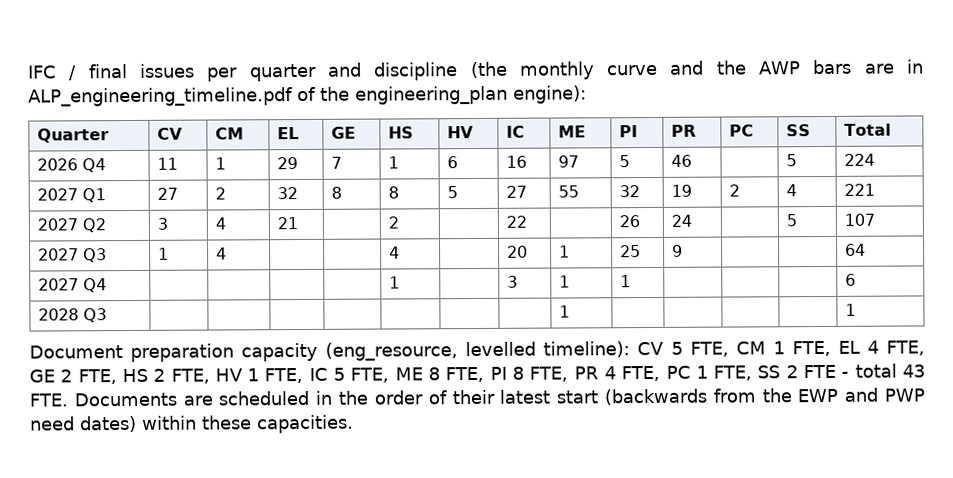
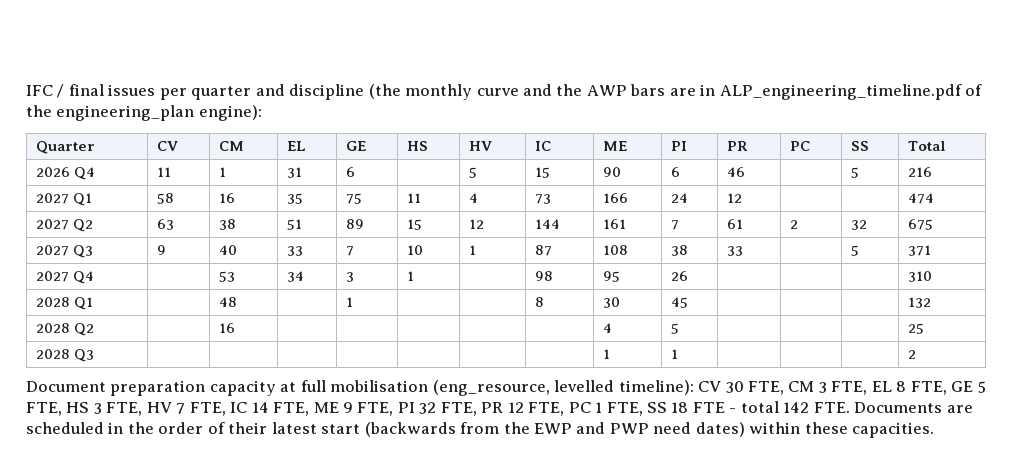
- 2026 Q4 | 11 | 1 | 29 | 7 | 1 | 6 | 16 | 97 | 5 | 46 | | 5 | 224
+ 2026 Q4 | 11 | 1 | 31 | 6 | | 5 | 15 | 90 | 6 | 46 | | 5 | 216
- 2027 Q1 | 27 | 2 | 32 | 8 | 8 | 5 | 27 | 55 | 32 | 19 | 2 | 4 | 221
- 2027 Q2 | 3 | 4 | 21 | | 2 | | 22 | | 26 | 24 | | 5 | 107
- 2027 Q3 | 1 | 4 | | | 4 | | 20 | 1 | 25 | 9 | | | 64
- 2027 Q4 | | | | | 1 | | 3 | 1 | 1 | | | | 6
+ 2027 Q1 | 58 | 16 | 35 | 75 | 11 | 4 | 73 | 166 | 24 | 12 | | | 474
+ 2027 Q2 | 63 | 38 | 51 | 89 | 15 | 12 | 144 | 161 | 7 | 61 | 2 | 32 | 675
+ 2027 Q3 | 9 | 40 | 33 | 7 | 10 | 1 | 87 | 108 | 38 | 33 | | 5 | 371
+ 2027 Q4 | | 53 | 34 | 3 | 1 | | 98 | 95 | 26 | | | | 310
+ 2028 Q1 | | 48 | | 1 | | | 8 | 30 | 45 | | | | 132
+ 2028 Q2 | | 16 | | | | | | 4 | 5 | | | | 25
- 2028 Q3 | | | | | | | | 1 | | | | | 1
+ 2028 Q3 | | | | | | | | 1 | 1 | | | | 2
- Document preparation capacity (eng_resource, levelled timeline): CV 5 FTE, CM 1 FTE, EL 4 FTE, GE 2 FTE, HS 2 FTE, HV 1 FTE, IC 5 FTE, ME 8 FTE, PI 8 FTE, PR 4 FTE, PC 1 FTE, SS 2 FTE - total 43 FTE. Documents are scheduled in the order of their latest start (backwards from the EWP and PWP need dates) within these capacities.
+ Document preparation capacity at full mobilisation (eng_resource, levelled timeline): CV 30 FTE, CM 3 FTE, EL 8 FTE, GE 5 FTE, HS 3 FTE, HV 7 FTE, IC 14 FTE, ME 9 FTE, PI 32 FTE, PR 12 FTE, PC 1 FTE, SS 18 FTE - total 142 FTE. Documents are scheduled in the order of their latest start (backwards from the EWP and PWP need dates) within these capacities.

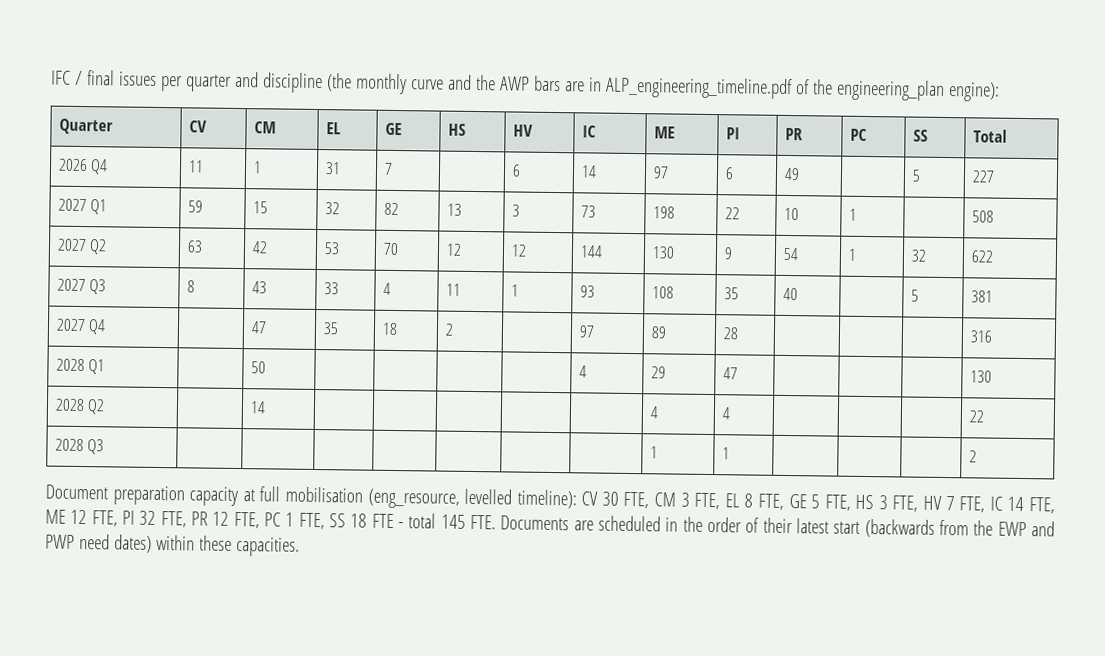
- 2026 Q4 | 11 | 1 | 31 | 6 | | 5 | 15 | 90 | 6 | 46 | | 5 | 216
- 2027 Q1 | 58 | 16 | 35 | 75 | 11 | 4 | 73 | 166 | 24 | 12 | | | 474
- 2027 Q2 | 63 | 38 | 51 | 89 | 15 | 12 | 144 | 161 | 7 | 61 | 2 | 32 | 675
+ 2026 Q4 | 11 | 1 | 31 | 7 | | 6 | 14 | 97 | 6 | 49 | | 5 | 227
+ 2027 Q1 | 59 | 15 | 32 | 82 | 13 | 3 | 73 | 198 | 22 | 10 | 1 | | 508
+ 2027 Q2 | 63 | 42 | 53 | 70 | 12 | 12 | 144 | 130 | 9 | 54 | 1 | 32 | 622
- 2027 Q3 | 9 | 40 | 33 | 7 | 10 | 1 | 87 | 108 | 38 | 33 | | 5 | 371
+ 2027 Q3 | 8 | 43 | 33 | 4 | 11 | 1 | 93 | 108 | 35 | 40 | | 5 | 381
- 2027 Q4 | | 53 | 34 | 3 | 1 | | 98 | 95 | 26 | | | | 310
- 2028 Q1 | | 48 | | 1 | | | 8 | 30 | 45 | | | | 132
+ 2027 Q4 | | 47 | 35 | 18 | 2 | | 97 | 89 | 28 | | | | 316
+ 2028 Q1 | | 50 | | | | | 4 | 29 | 47 | | | | 130
- 2028 Q2 | | 16 | | | | | | 4 | 5 | | | | 25
+ 2028 Q2 | | 14 | | | | | | 4 | 4 | | | | 22
- CV 30 FTE, CM 3 FTE, EL 8 FTE, GE 5 FTE, HS 3 FTE, HV 7 FTE, IC 14 FTE, ME 9 FTE, PI 32 FTE, PR 12 FTE, PC 1 FTE, SS 18 FTE - total 142 FTE. Documents are scheduled in the order of their latest start (backwards from the EWP and PWP need dates) within these capacities.
+ CV 30 FTE, CM 3 FTE, EL 8 FTE, GE 5 FTE, HS 3 FTE, HV 7 FTE, IC 14 FTE, ME 12 FTE, PI 32 FTE, PR 12 FTE, PC 1 FTE, SS 18 FTE - total 145 FTE. Documents are scheduled in the order of their latest start (backwards from the EWP and PWP need dates) within these capacities.

